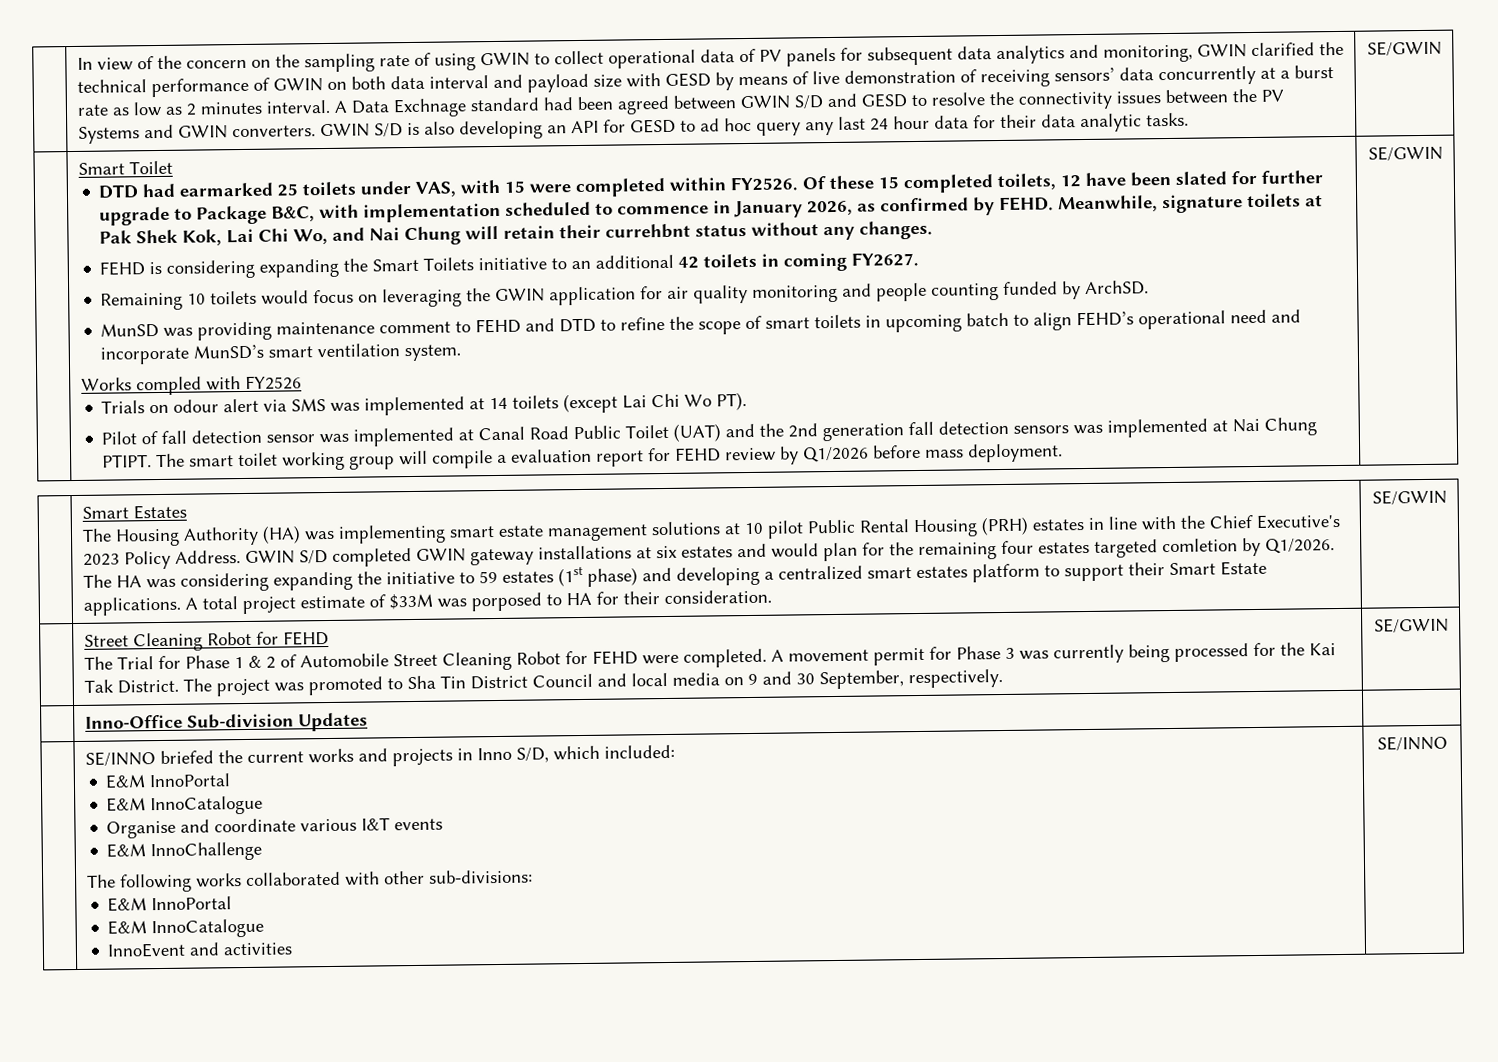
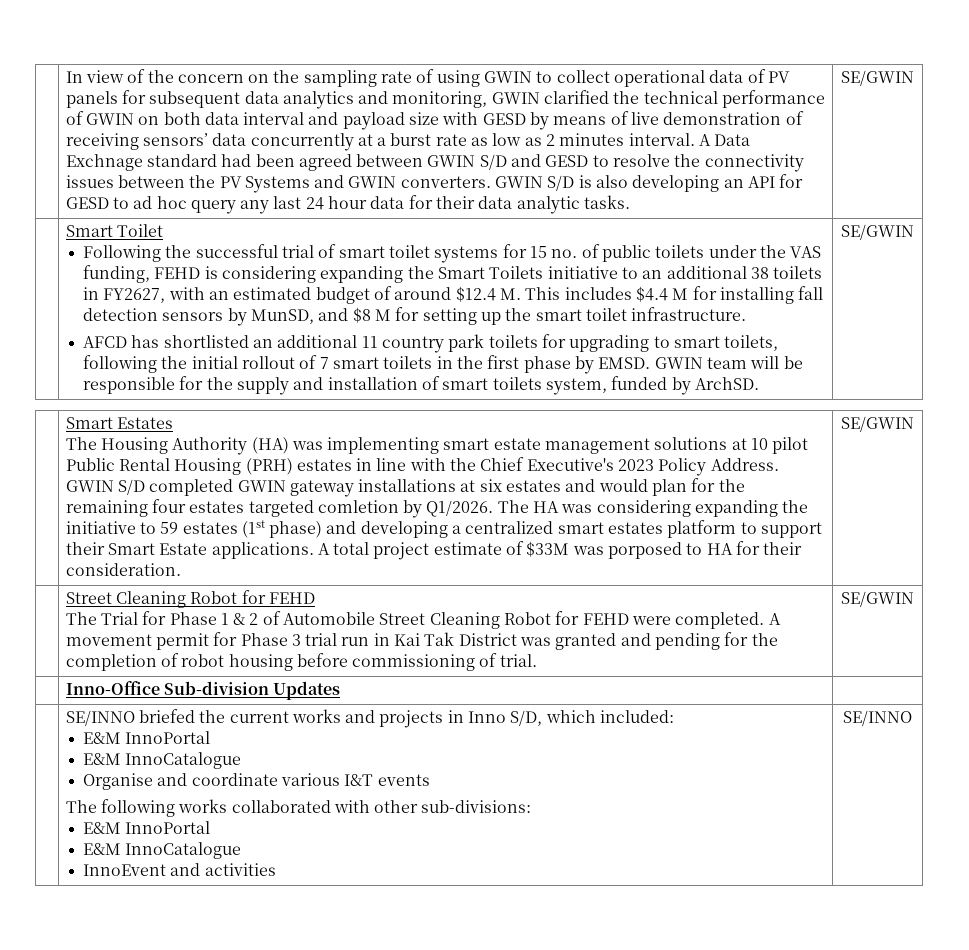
- DTD had earmarked 25 toilets under VAS, with 15 were completed within FY2526. Of these 15 completed toilets, 12 have been slated for further upgrade to Package B&C, with implementation scheduled to commence in January 2026, as confirmed by FEHD. Meanwhile, signature toilets at Pak Shek Kok, Lai Chi Wo, and Nai Chung will retain their currehbnt status without any changes.
- FEHD is considering expanding the Smart Toilets initiative to an additional 42 toilets in coming FY2627.
- Remaining 10 toilets would focus on leveraging the GWIN application for air quality monitoring and people counting funded by ArchSD.
- MunSD was providing maintenance comment to FEHD and DTD to refine the scope of smart toilets in upcoming batch to align FEHD’s operational need and incorporate MunSD’s smart ventilation system.
- Works compled with FY2526
- Trials on odour alert via SMS was implemented at 14 toilets (except Lai Chi Wo PT).
- Pilot of fall detection sensor was implemented at Canal Road Public Toilet (UAT) and the 2nd generation fall detection sensors was implemented at Nai Chung PTIPT. The smart toilet working group will compile a evaluation report for FEHD review by Q1/2026 before mass deployment.
+ Following the successful trial of smart toilet systems for 15 no. of public toilets under the VAS funding, FEHD is considering expanding the Smart Toilets initiative to an additional 38 toilets in FY2627, with an estimated budget of around $12.4 M. This includes $4.4 M for installing fall detection sensors by MunSD, and $8 M for setting up the smart toilet infrastructure.
+ AFCD has shortlisted an additional 11 country park toilets for upgrading to smart toilets, following the initial rollout of 7 smart toilets in the first phase by EMSD. GWIN team will be responsible for the supply and installation of smart toilets system, funded by ArchSD.
- A movement permit for Phase 3 was currently being processed for the Kai Tak District. The project was promoted to Sha Tin District Council and local media on 9 and 30 September, respectively.
+ A movement permit for Phase 3 trial run in Kai Tak District was granted and pending for the completion of robot housing before commissioning of trial.
  | SE/INNO briefed the current works and projects in Inno S/D, which included:
  E&M InnoPortal
  E&M InnoCatalogue
  Organise and coordinate various I&T events
- E&M InnoChallenge

